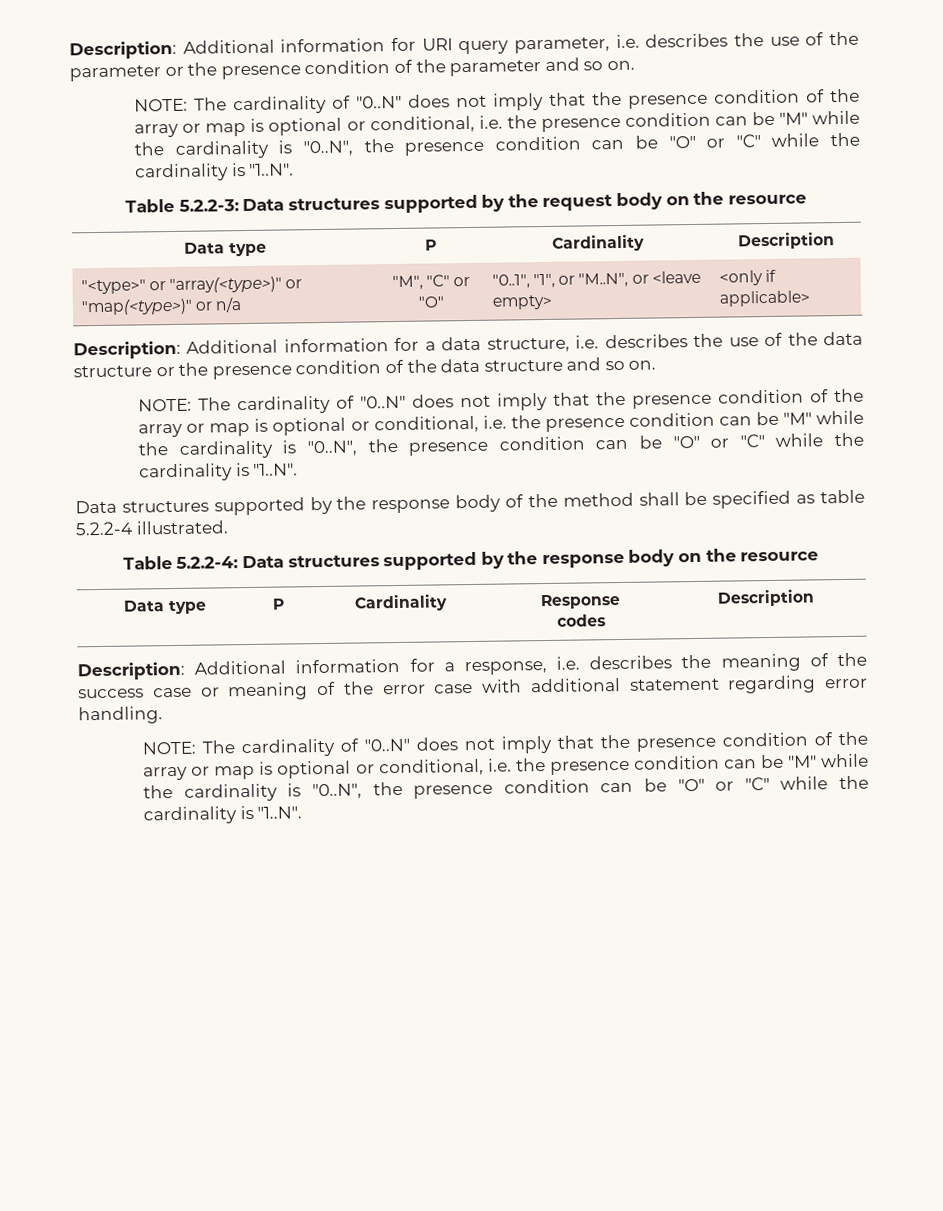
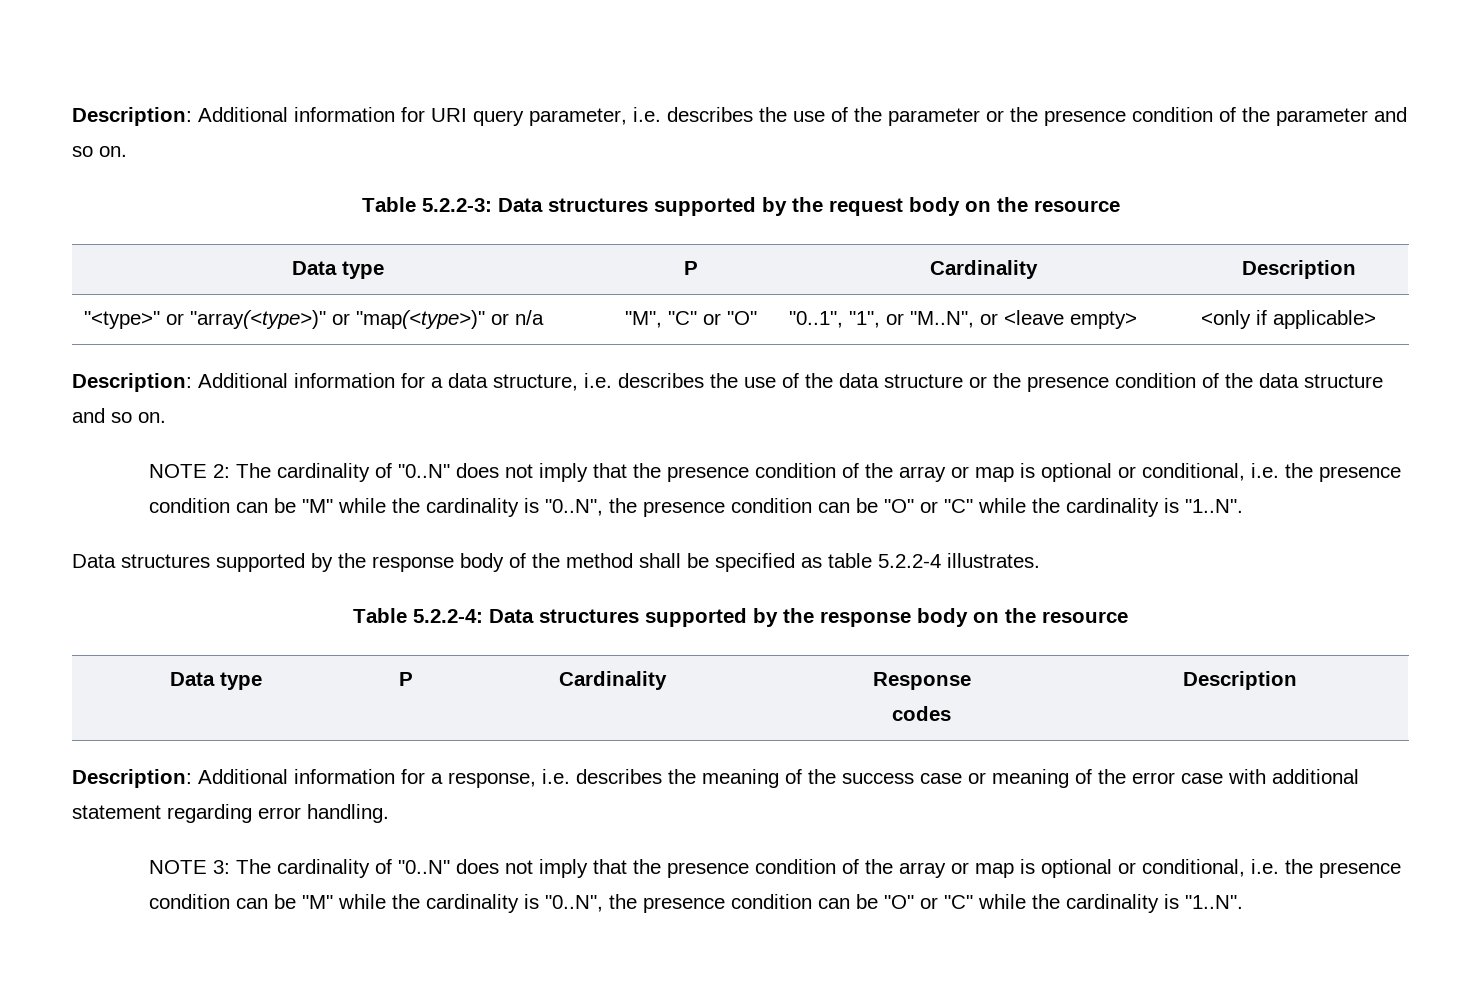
  Description: Additional information for URI query parameter, i.e. describes the use of the parameter or the presence condition of the parameter and so on.
- NOTE: The cardinality of "0..N" does not imply that the presence condition of the array or map is optional or conditional, i.e. the presence condition can be "M" while the cardinality is "0..N", the presence condition can be "O" or "C" while the cardinality is "1..N".
  Additional information for a data structure, i.e. describes the use of the data structure or the presence condition of the data structure and so on.
- NOTE:
+ NOTE 2:
- Data structures supported by the response body of the method shall be specified as table 5.2.2-4 illustrated.
+ Data structures supported by the response body of the method shall be specified as table 5.2.2-4 illustrates.
  Additional information for a response, i.e. describes the meaning of the success case or meaning of the error case with additional statement regarding error handling.
- NOTE:
+ NOTE 3:

